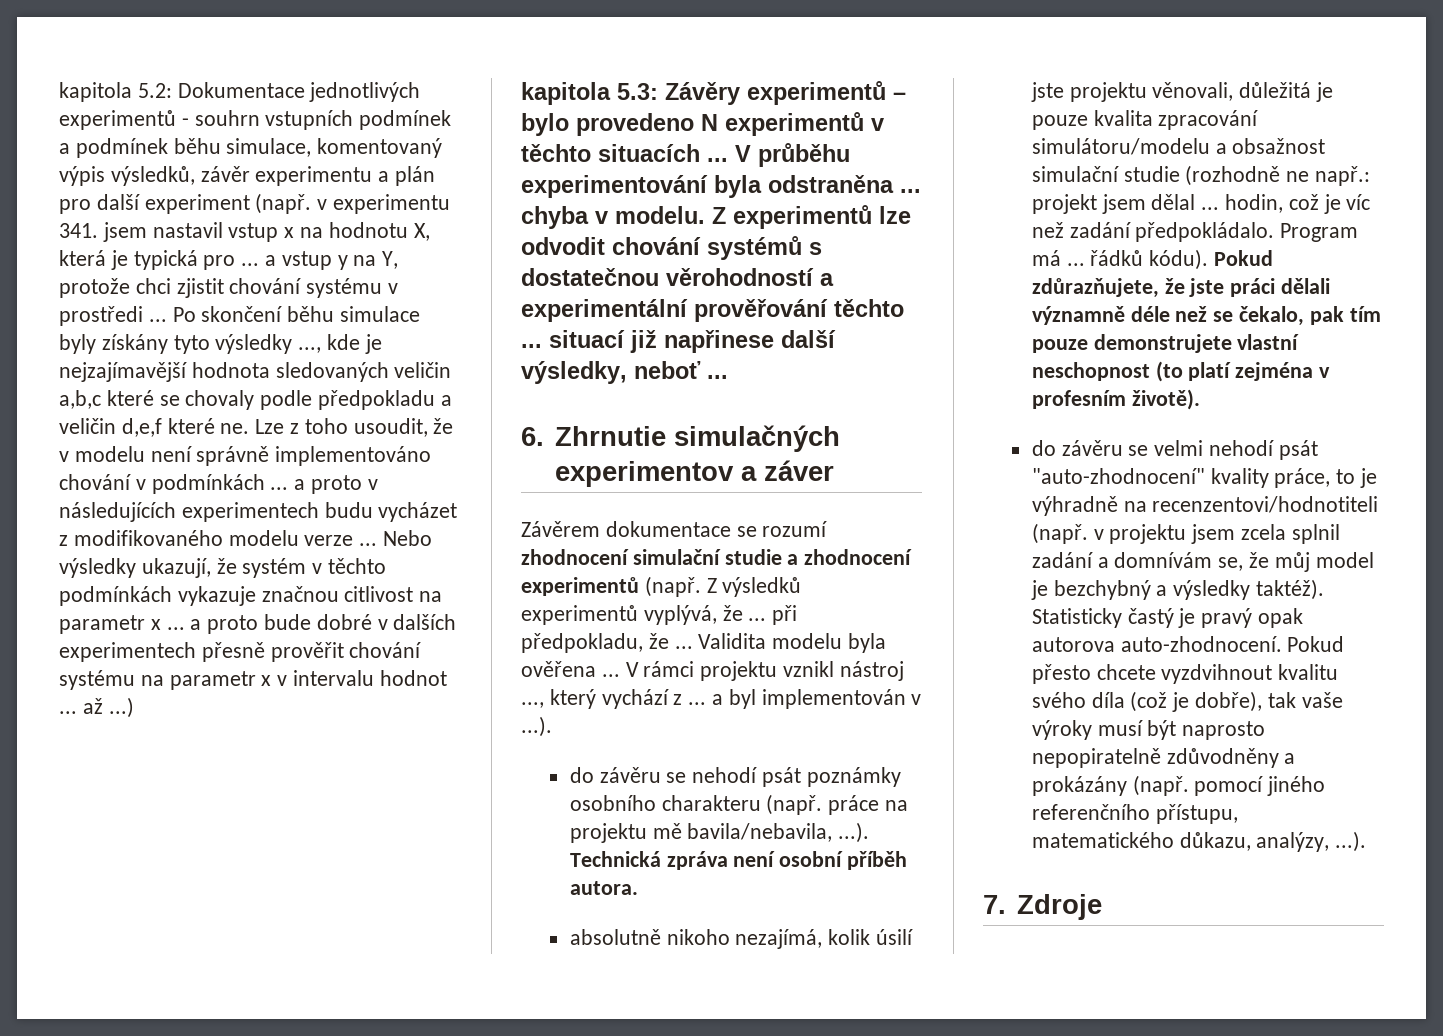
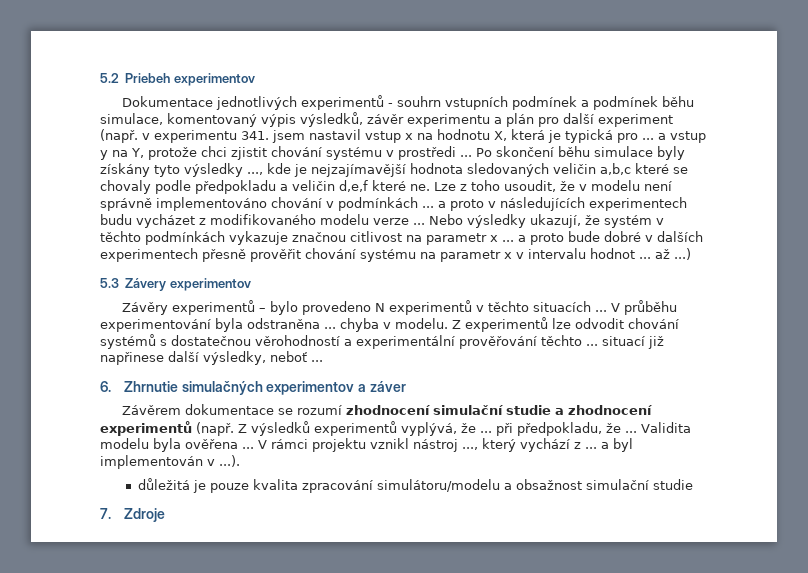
- kapitola 5.2: Dokumentace jednotlivých experimentů - souhrn vstupních podmínek a podmínek běhu simulace, komentovaný výpis výsledků, závěr experimentu a plán pro další experiment (např. v experimentu 341. jsem nastavil vstup x na hodnotu X, která je typická pro ... a vstup y na Y, protože chci zjistit chování systému v prostředi ...
+ 5.2 Priebeh experimentov
+ Dokumentace jednotlivých experimentů - souhrn vstupních podmínek a podmínek běhu simulace, komentovaný výpis výsledků, závěr experimentu a plán pro další experiment (např. v experimentu 341. jsem nastavil vstup x na hodnotu X, která je typická pro ... a vstup y na Y, protože chci zjistit chování systému v prostředi ...
- kapitola 5.3: Závěry experimentů – bylo provedeno N experimentů v těchto situacích ...
+ 5.3 Závery experimentov
+ Závěry experimentů – bylo provedeno N experimentů v těchto situacích ...
- do závěru se nehodí psát poznámky osobního charakteru (např. práce na projektu mě bavila/nebavila, ...). Technická zpráva není osobní příběh autora.
- absolutně nikoho nezajímá, kolik úsilí jste projektu věnovali, důležitá je pouze kvalita zpracování simulátoru/modelu a obsažnost simulační studie (rozhodně ne např.: projekt jsem dělal ... hodin, což je víc než zadání předpokládalo. Program má ... řádků kódu). Pokud zdůrazňujete, že jste práci dělali významně déle než se čekalo, pak tím pouze demonstrujete vlastní neschopnost (to platí zejména v profesním životě).
- do závěru se velmi nehodí psát "auto-zhodnocení" kvality práce, to je výhradně na recenzentovi/hodnotiteli (např. v projektu jsem zcela splnil zadání a domnívám se, že můj model je bezchybný a výsledky taktéž). Statisticky častý je pravý opak autorova auto-zhodnocení. Pokud přesto chcete vyzdvihnout kvalitu svého díla (což je dobře), tak vaše výroky musí být naprosto nepopiratelně zdůvodněny a prokázány (např. pomocí jiného referenčního přístupu, matematického důkazu, analýzy, ...).
+ důležitá je pouze kvalita zpracování simulátoru/modelu a obsažnost simulační studie

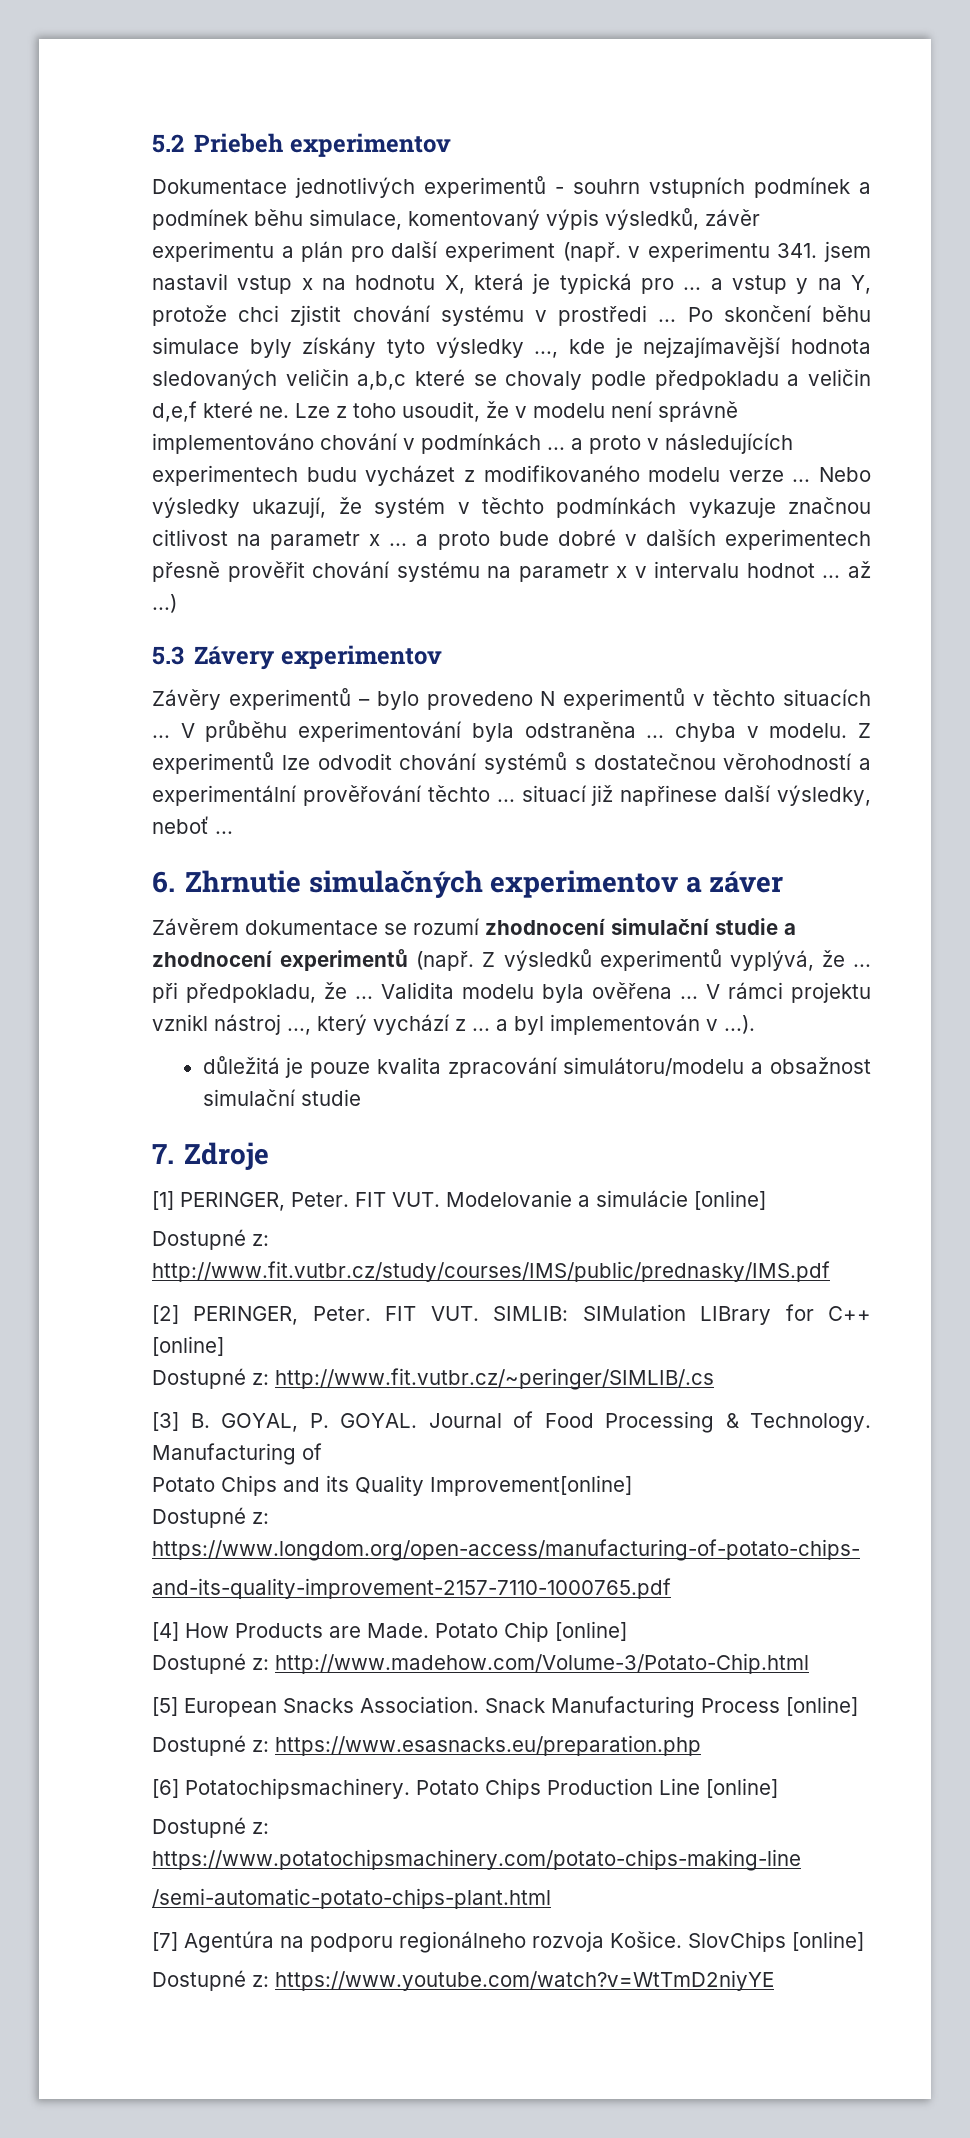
+ [1] PERINGER, Peter. FIT VUT. Modelovanie a simulácie [online]
+ Dostupné z: http://www.fit.vutbr.cz/study/courses/IMS/public/prednasky/IMS.pdf
+ [2] PERINGER, Peter. FIT VUT. SIMLIB: SIMulation LIBrary for C++ [online]
+ Dostupné z: http://www.fit.vutbr.cz/~peringer/SIMLIB/.cs
+ [3] B. GOYAL, P. GOYAL. Journal of Food Processing & Technology. Manufacturing of
+ Potato Chips and its Quality Improvement[online]
+ Dostupné z: https://www.longdom.org/open-access/manufacturing-of-potato-chips-
+ and-its-quality-improvement-2157-7110-1000765.pdf
+ [4] How Products are Made. Potato Chip [online]
+ Dostupné z: http://www.madehow.com/Volume-3/Potato-Chip.html
+ [5] European Snacks Association. Snack Manufacturing Process [online]
+ Dostupné z: https://www.esasnacks.eu/preparation.php
+ [6] Potatochipsmachinery. Potato Chips Production Line [online]
+ Dostupné z: https://www.potatochipsmachinery.com/potato-chips-making-line
+ /semi-automatic-potato-chips-plant.html
+ [7] Agentúra na podporu regionálneho rozvoja Košice. SlovChips [online]
+ Dostupné z: https://www.youtube.com/watch?v=WtTmD2niyYE

